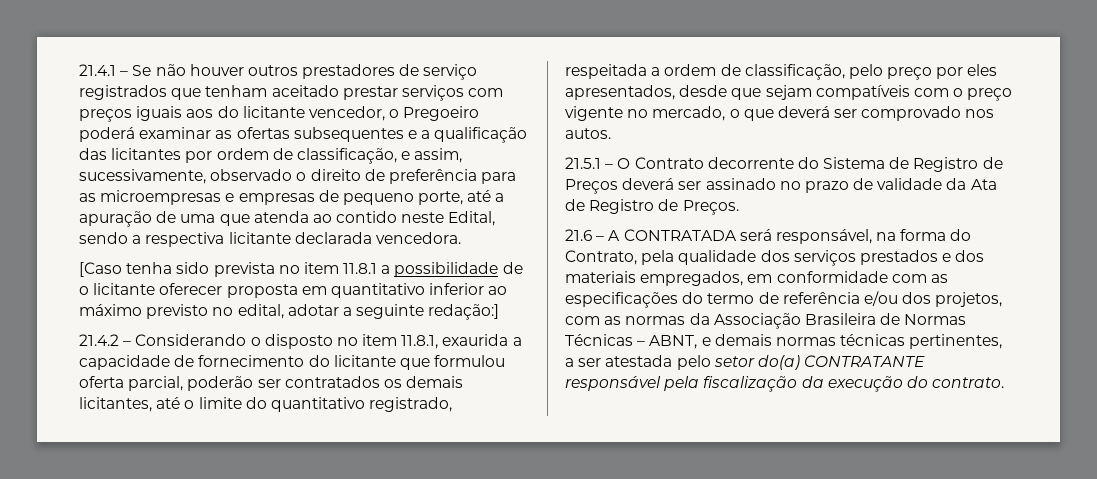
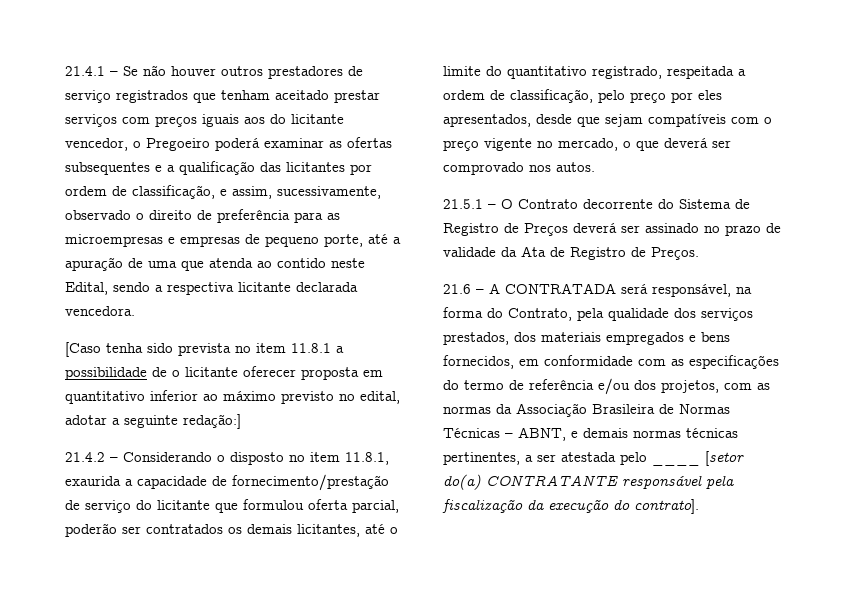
- 21.4.2 – Considerando o disposto no item 11.8.1, exaurida a capacidade de fornecimento do licitante que formulou oferta parcial, poderão ser contratados os demais licitantes, até o limite do quantitativo registrado, respeitada a ordem de classificação, pelo preço por eles apresentados, desde que sejam compatíveis com o preço vigente no mercado, o que deverá ser comprovado nos autos.
+ 21.4.2 – Considerando o disposto no item 11.8.1, exaurida a capacidade de fornecimento/prestação de serviço do licitante que formulou oferta parcial, poderão ser contratados os demais licitantes, até o limite do quantitativo registrado, respeitada a ordem de classificação, pelo preço por eles apresentados, desde que sejam compatíveis com o preço vigente no mercado, o que deverá ser comprovado nos autos.
- 21.6 – A CONTRATADA será responsável, na forma do Contrato, pela qualidade dos serviços prestados e dos materiais empregados, em conformidade com as especificações do termo de referência e/ou dos projetos, com as normas da Associação Brasileira de Normas Técnicas – ABNT, e demais normas técnicas pertinentes, a ser atestada pelo setor do(a) CONTRATANTE responsável pela fiscalização da execução do contrato.
+ 21.6 – A CONTRATADA será responsável, na forma do Contrato, pela qualidade dos serviços prestados, dos materiais empregados e bens fornecidos, em conformidade com as especificações do termo de referência e/ou dos projetos, com as normas da Associação Brasileira de Normas Técnicas – ABNT, e demais normas técnicas pertinentes, a ser atestada pelo ____ [setor do(a) CONTRATANTE responsável pela fiscalização da execução do contrato].

